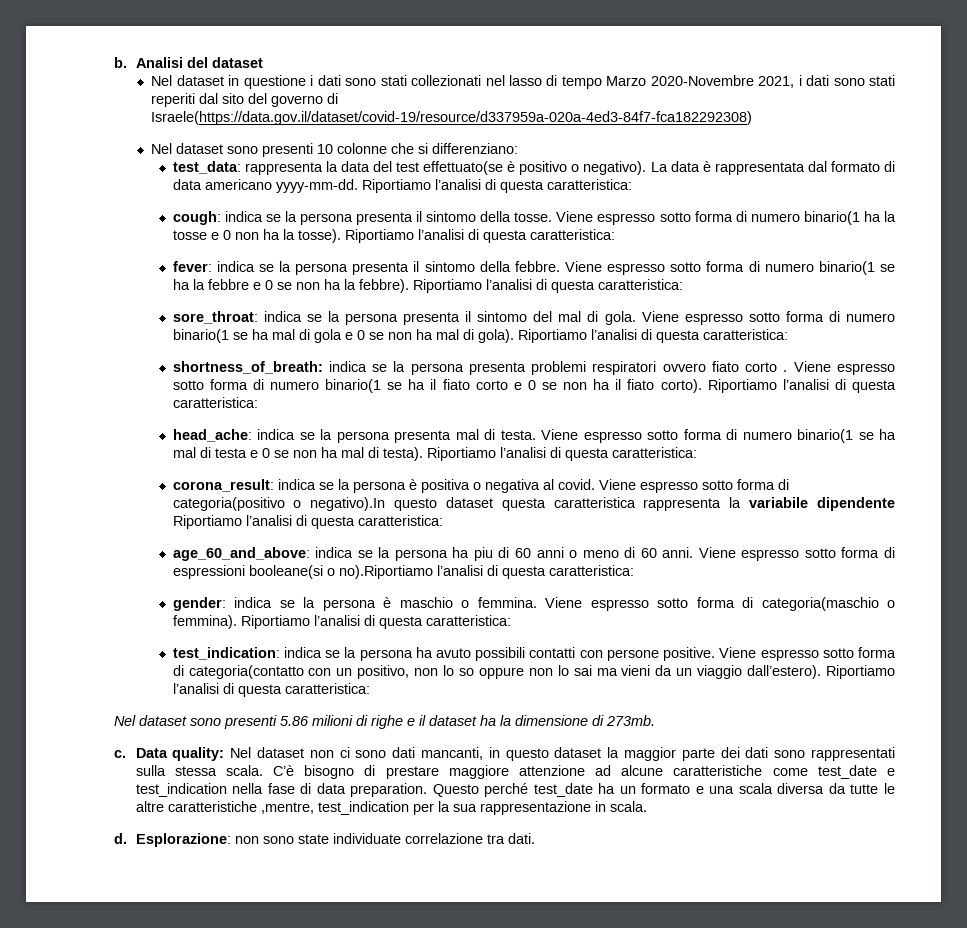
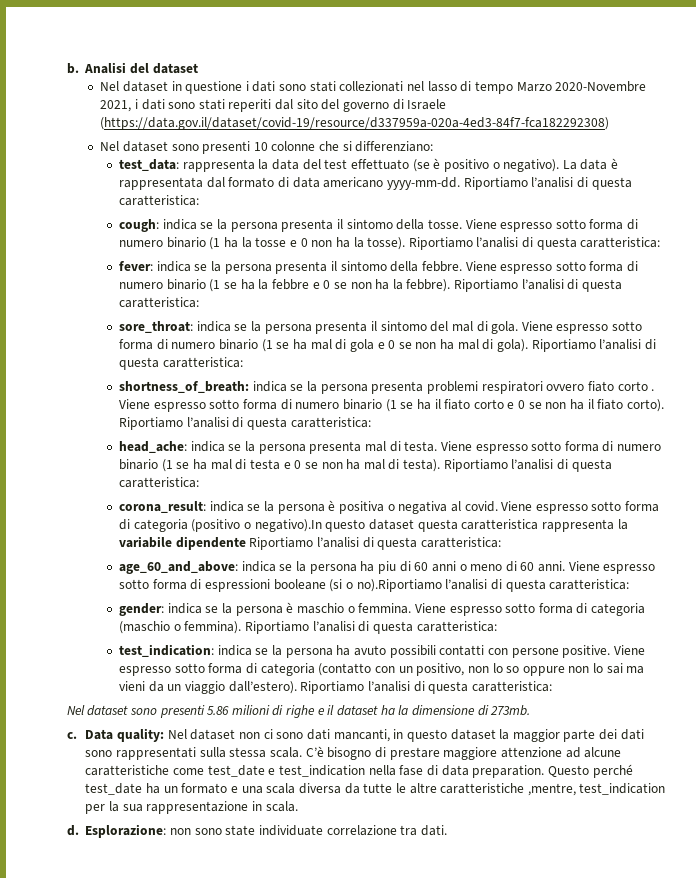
- Nel dataset in questione i dati sono stati collezionati nel lasso di tempo Marzo 2020-Novembre 2021, i dati sono stati reperiti dal sito del governo di Israele(https://data.gov.il/dataset/covid-19/resource/d337959a-020a-4ed3-84f7-fca182292308)
+ Nel dataset in questione i dati sono stati collezionati nel lasso di tempo Marzo 2020-Novembre 2021, i dati sono stati reperiti dal sito del governo di Israele (https://data.gov.il/dataset/covid-19/resource/d337959a-020a-4ed3-84f7-fca182292308)
- test_data: rappresenta la data del test effettuato(se è positivo o negativo).
+ test_data: rappresenta la data del test effettuato (se è positivo o negativo).
- Viene espresso sotto forma di numero binario(1 ha la tosse e 0 non ha la tosse).
+ Viene espresso sotto forma di numero binario (1 ha la tosse e 0 non ha la tosse).
- Viene espresso sotto forma di numero binario(1 se ha la febbre e 0 se non ha la febbre).
+ Viene espresso sotto forma di numero binario (1 se ha la febbre e 0 se non ha la febbre).
- Viene espresso sotto forma di numero binario(1 se ha mal di gola e 0 se non ha mal di gola).
+ Viene espresso sotto forma di numero binario (1 se ha mal di gola e 0 se non ha mal di gola).
- Viene espresso sotto forma di numero binario(1 se ha il fiato corto e 0 se non ha il fiato corto).
+ Viene espresso sotto forma di numero binario (1 se ha il fiato corto e 0 se non ha il fiato corto).
- Viene espresso sotto forma di numero binario(1 se ha mal di testa e 0 se non ha mal di testa).
+ Viene espresso sotto forma di numero binario (1 se ha mal di testa e 0 se non ha mal di testa).
- Viene espresso sotto forma di categoria(positivo o negativo).In questo dataset questa caratteristica rappresenta la variabile dipendente Riportiamo l’analisi di questa caratteristica:
+ Viene espresso sotto forma di categoria (positivo o negativo).In questo dataset questa caratteristica rappresenta la variabile dipendente Riportiamo l’analisi di questa caratteristica:
- Viene espresso sotto forma di espressioni booleane(si o no).Riportiamo l’analisi di questa caratteristica:
+ Viene espresso sotto forma di espressioni booleane (si o no).Riportiamo l’analisi di questa caratteristica:
- Viene espresso sotto forma di categoria(maschio o femmina).
+ Viene espresso sotto forma di categoria (maschio o femmina).
- Viene espresso sotto forma di categoria(contatto con un positivo, non lo so oppure non lo sai ma vieni da un viaggio dall’estero).
+ Viene espresso sotto forma di categoria (contatto con un positivo, non lo so oppure non lo sai ma vieni da un viaggio dall’estero).

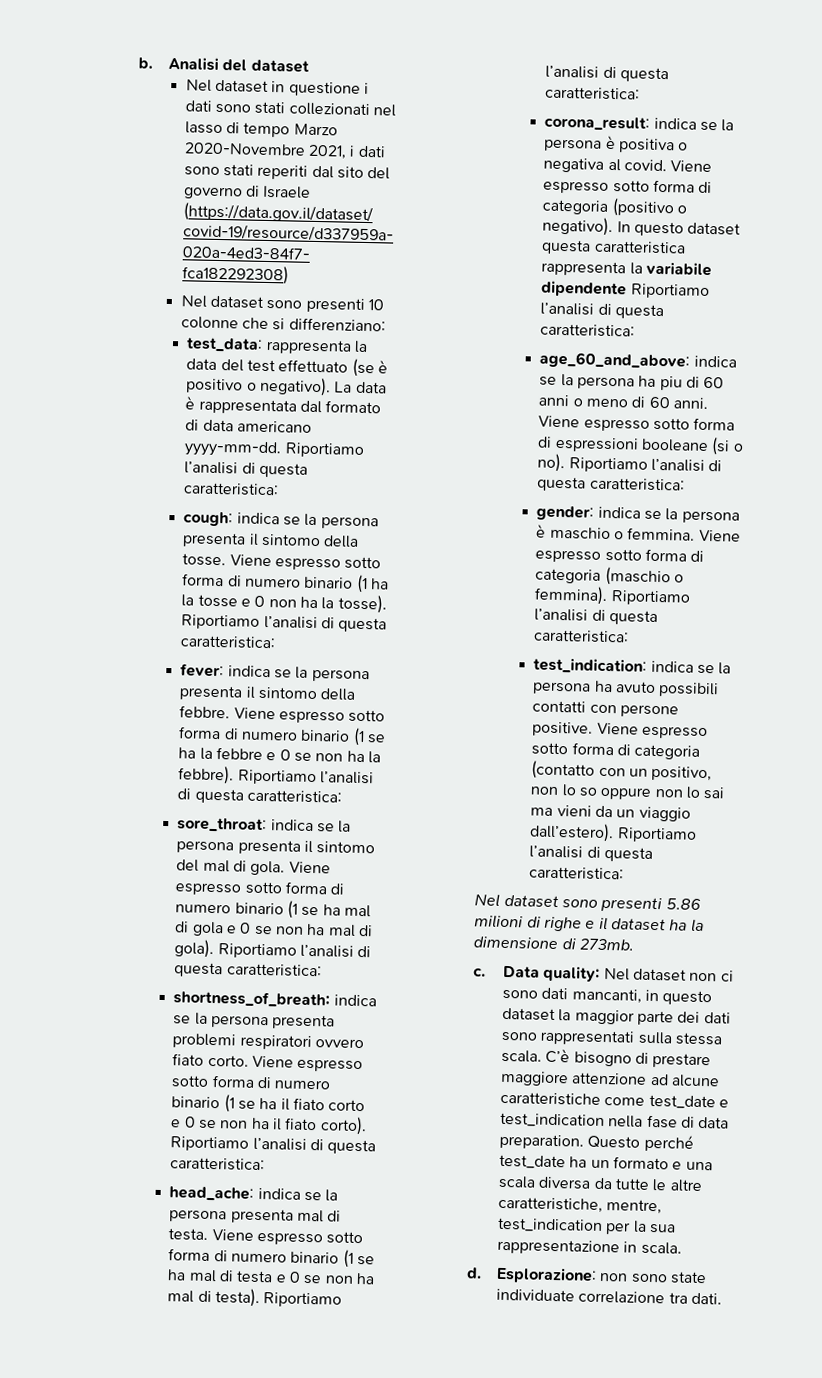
- shortness_of_breath: indica se la persona presenta problemi respiratori ovvero fiato corto .
+ shortness_of_breath: indica se la persona presenta problemi respiratori ovvero fiato corto.
- Viene espresso sotto forma di categoria (positivo o negativo).In questo dataset questa caratteristica rappresenta la variabile dipendente Riportiamo l’analisi di questa caratteristica:
+ Viene espresso sotto forma di categoria (positivo o negativo). In questo dataset questa caratteristica rappresenta la variabile dipendente Riportiamo l’analisi di questa caratteristica:
- Viene espresso sotto forma di espressioni booleane (si o no).Riportiamo l’analisi di questa caratteristica:
+ Viene espresso sotto forma di espressioni booleane (si o no). Riportiamo l’analisi di questa caratteristica:
- Questo perché test_date ha un formato e una scala diversa da tutte le altre caratteristiche ,mentre, test_indication per la sua rappresentazione in scala.
+ Questo perché test_date ha un formato e una scala diversa da tutte le altre caratteristiche, mentre, test_indication per la sua rappresentazione in scala.

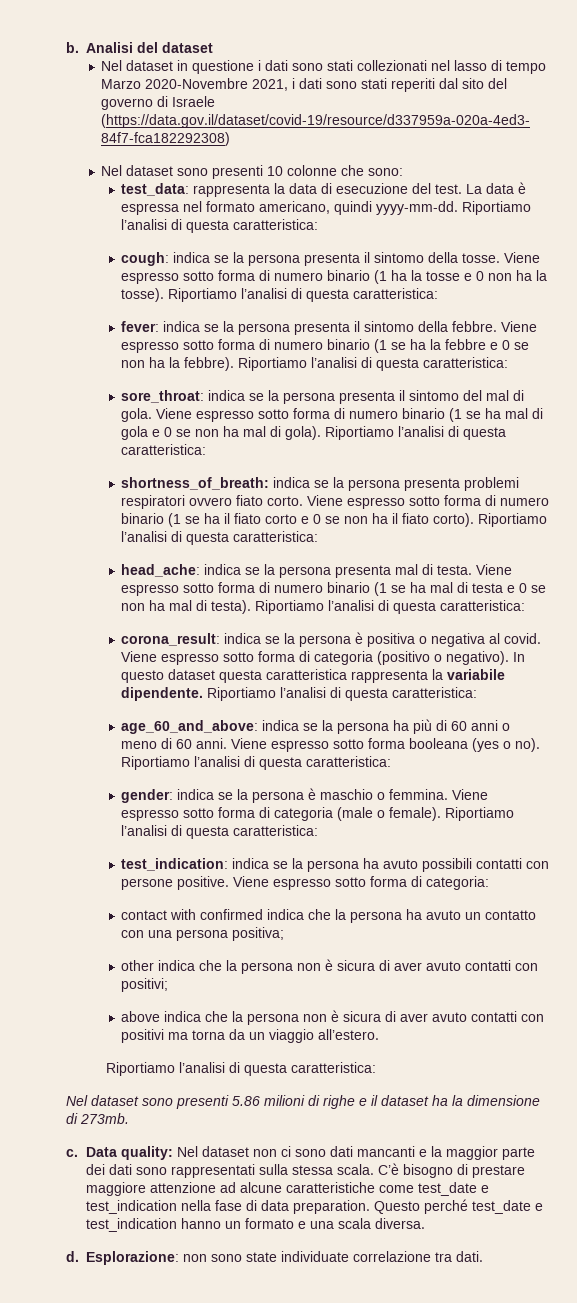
- Nel dataset sono presenti 10 colonne che si differenziano:
+ Nel dataset sono presenti 10 colonne che sono:
- test_data: rappresenta la data del test effettuato (se è positivo o negativo). La data è rappresentata dal formato di data americano yyyy-mm-dd.
+ test_data: rappresenta la data di esecuzione del test. La data è espressa nel formato americano, quindi yyyy-mm-dd.
- In questo dataset questa caratteristica rappresenta la variabile dipendente Riportiamo l’analisi di questa caratteristica:
+ In questo dataset questa caratteristica rappresenta la variabile dipendente. Riportiamo l’analisi di questa caratteristica:
- age_60_and_above: indica se la persona ha piu di 60 anni o meno di 60 anni.
+ age_60_and_above: indica se la persona ha più di 60 anni o meno di 60 anni.
- Viene espresso sotto forma di espressioni booleane (si o no).
+ Viene espresso sotto forma booleana (yes o no).
- Viene espresso sotto forma di categoria (maschio o femmina).
+ Viene espresso sotto forma di categoria (male o female).
- Viene espresso sotto forma di categoria (contatto con un positivo, non lo so oppure non lo sai ma vieni da un viaggio dall’estero). Riportiamo l’analisi di questa caratteristica:
+ Viene espresso sotto forma di categoria:
+ contact with confirmed indica che la persona ha avuto un contatto con una persona positiva;
+ other indica che la persona non è sicura di aver avuto contatti con positivi;
+ above indica che la persona non è sicura di aver avuto contatti con positivi ma torna da un viaggio all’estero.
+ Riportiamo l’analisi di questa caratteristica:
- Data quality: Nel dataset non ci sono dati mancanti, in questo dataset la maggior parte dei dati sono rappresentati sulla stessa scala.
+ Data quality: Nel dataset non ci sono dati mancanti e la maggior parte dei dati sono rappresentati sulla stessa scala.
- Questo perché test_date ha un formato e una scala diversa da tutte le altre caratteristiche, mentre, test_indication per la sua rappresentazione in scala.
+ Questo perché test_date e test_indication hanno un formato e una scala diversa.

